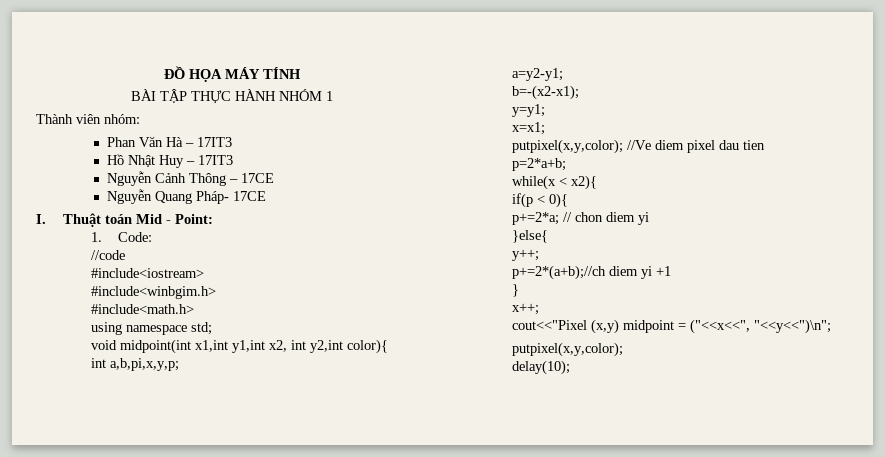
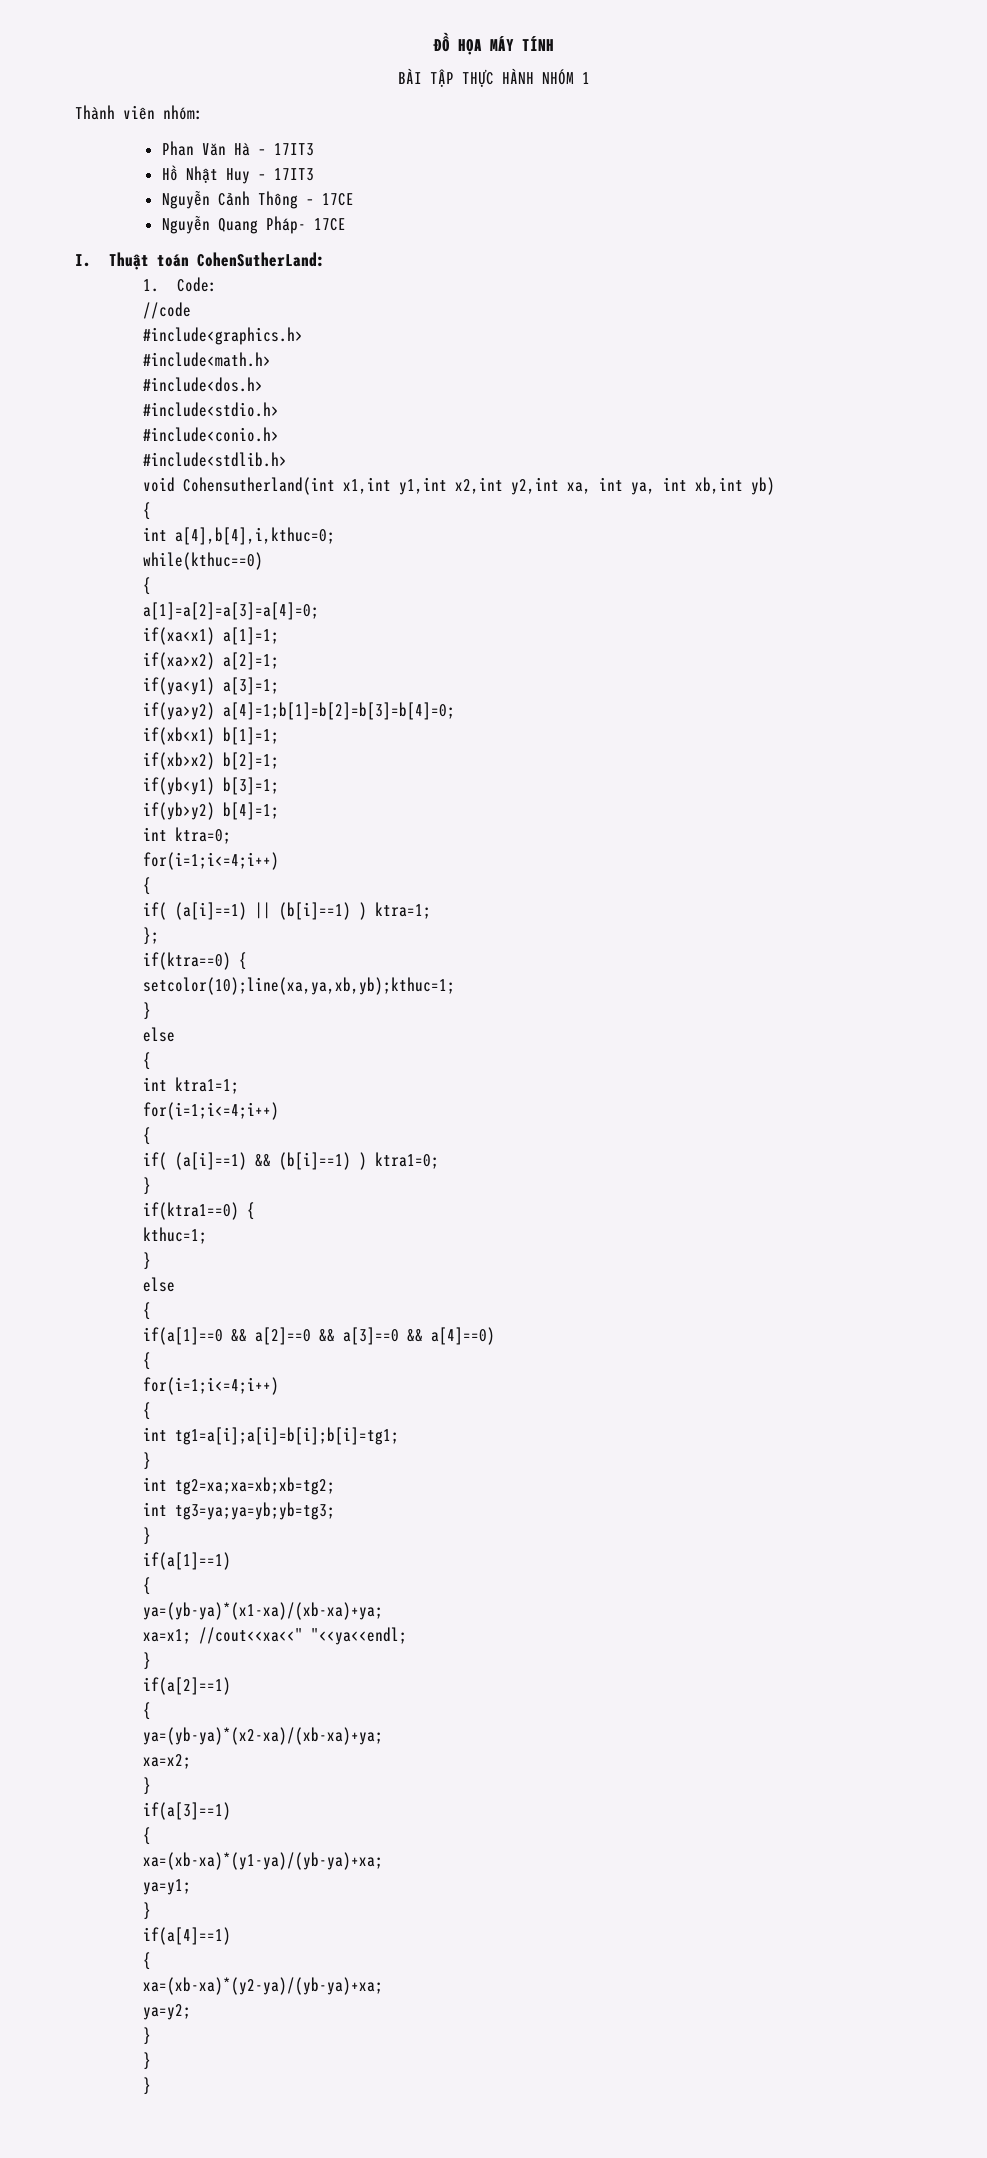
- I. Thuật toán Mid - Point:
+ I. Thuật toán CohenSutherLand:
- #include<iostream>
- #include<winbgim.h>
+ #include<graphics.h>
- using namespace std;
+ #include<dos.h>
+ #include<stdio.h>
+ #include<conio.h>
+ #include<stdlib.h>
- void midpoint(int x1,int y1,int x2, int y2,int color){
- int a,b,pi,x,y,p;
- a=y2-y1;
- b=-(x2-x1);
- y=y1;
- x=x1;
- putpixel(x,y,color); //Ve diem pixel dau tien
- p=2*a+b;
- while(x < x2){
- if(p < 0){
- p+=2*a; // chon diem yi
- }else{
- y++;
- p+=2*(a+b);//ch diem yi +1
+ void Cohensutherland(int x1,int y1,int x2,int y2,int xa, int ya, int xb,int yb)
+ {
+ int a[4],b[4],i,kthuc=0;
+ while(kthuc==0)
+ {
+ a[1]=a[2]=a[3]=a[4]=0;
+ if(xa<x1) a[1]=1;
+ if(xa>x2) a[2]=1;
+ if(ya<y1) a[3]=1;
+ if(ya>y2) a[4]=1;b[1]=b[2]=b[3]=b[4]=0;
+ if(xb<x1) b[1]=1;
+ if(xb>x2) b[2]=1;
+ if(yb<y1) b[3]=1;
+ if(yb>y2) b[4]=1;
+ int ktra=0;
+ for(i=1;i<=4;i++)
+ {
+ if( (a[i]==1) || (b[i]==1) ) ktra=1;
+ };
+ if(ktra==0) {
+ setcolor(10);line(xa,ya,xb,yb);kthuc=1;
  }
- x++;
- cout<<"Pixel (x,y) midpoint = ("<<x<<", "<<y<<")\n";
- putpixel(x,y,color);
- delay(10);
+ else
+ {
+ int ktra1=1;
+ for(i=1;i<=4;i++)
+ {
+ if( (a[i]==1) && (b[i]==1) ) ktra1=0;
+ }
+ if(ktra1==0) {
+ kthuc=1;
+ }
+ else
+ {
+ if(a[1]==0 && a[2]==0 && a[3]==0 && a[4]==0)
+ {
+ for(i=1;i<=4;i++)
+ {
+ int tg1=a[i];a[i]=b[i];b[i]=tg1;
+ }
+ int tg2=xa;xa=xb;xb=tg2;
+ int tg3=ya;ya=yb;yb=tg3;
+ }
+ if(a[1]==1)
+ {
+ ya=(yb-ya)*(x1-xa)/(xb-xa)+ya;
+ xa=x1; //cout<<xa<<" "<<ya<<endl;
+ }
+ if(a[2]==1)
+ {
+ ya=(yb-ya)*(x2-xa)/(xb-xa)+ya;
+ xa=x2;
+ }
+ if(a[3]==1)
+ {
+ xa=(xb-xa)*(y1-ya)/(yb-ya)+xa;
+ ya=y1;
+ }
+ if(a[4]==1)
+ {
+ xa=(xb-xa)*(y2-ya)/(yb-ya)+xa;
+ ya=y2;
+ }
+ }
+ }

